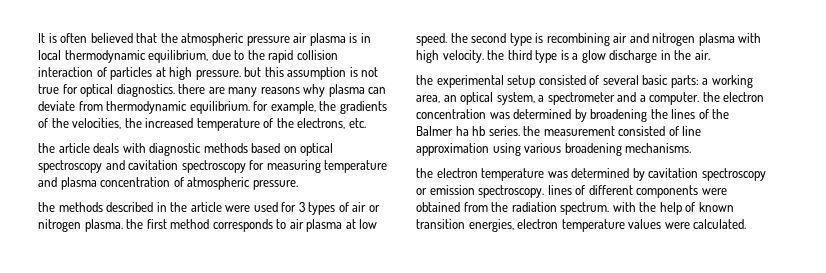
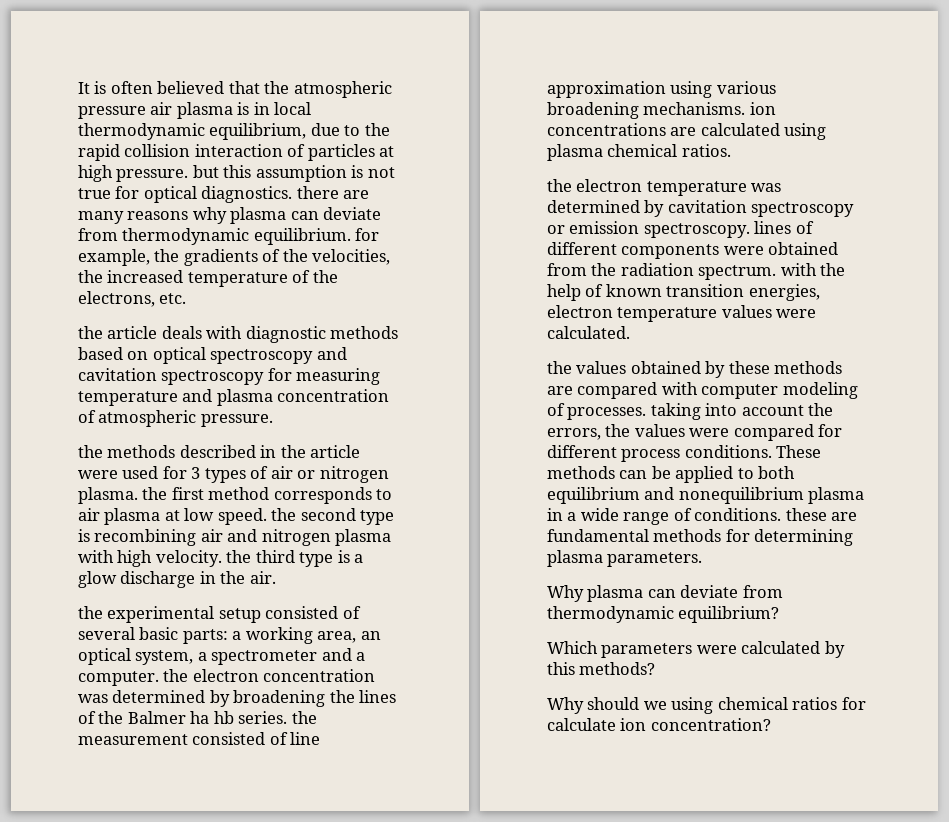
- the experimental setup consisted of several basic parts: a working area, an optical system, a spectrometer and a computer. the electron concentration was determined by broadening the lines of the Balmer ha hb series. the measurement consisted of line approximation using various broadening mechanisms.
+ the experimental setup consisted of several basic parts: a working area, an optical system, a spectrometer and a computer. the electron concentration was determined by broadening the lines of the Balmer ha hb series. the measurement consisted of line approximation using various broadening mechanisms. ion concentrations are calculated using plasma chemical ratios.
+ the values obtained by these methods are compared with computer modeling of processes. taking into account the errors, the values were compared for different process conditions. These methods can be applied to both equilibrium and nonequilibrium plasma in a wide range of conditions. these are fundamental methods for determining plasma parameters.
+ Why plasma can deviate from thermodynamic equilibrium?
+ Which parameters were calculated by this methods?
+ Why should we using chemical ratios for calculate ion concentration?

